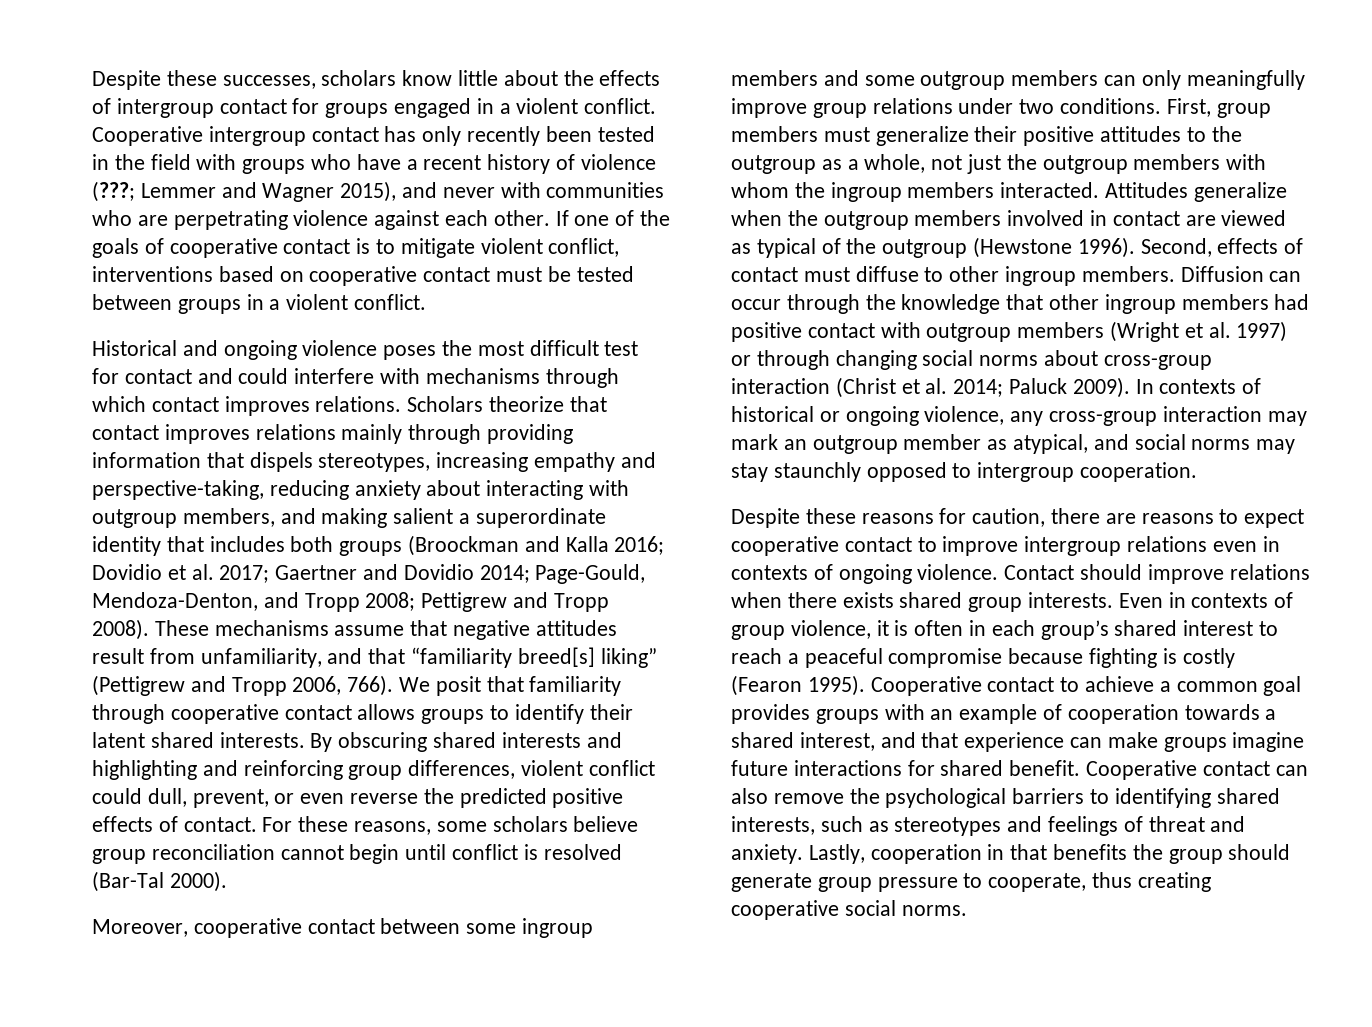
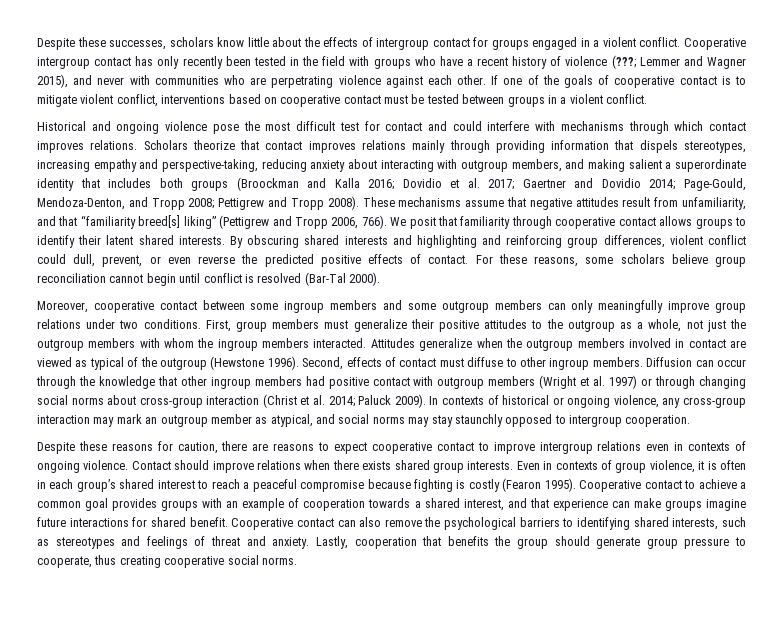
- Historical and ongoing violence poses the most difficult test for contact and could interfere with mechanisms through which contact improves relations.
+ Historical and ongoing violence pose the most difficult test for contact and could interfere with mechanisms through which contact improves relations.
- Lastly, cooperation in that benefits the group should generate group pressure to cooperate, thus creating cooperative social norms.
+ Lastly, cooperation that benefits the group should generate group pressure to cooperate, thus creating cooperative social norms.

